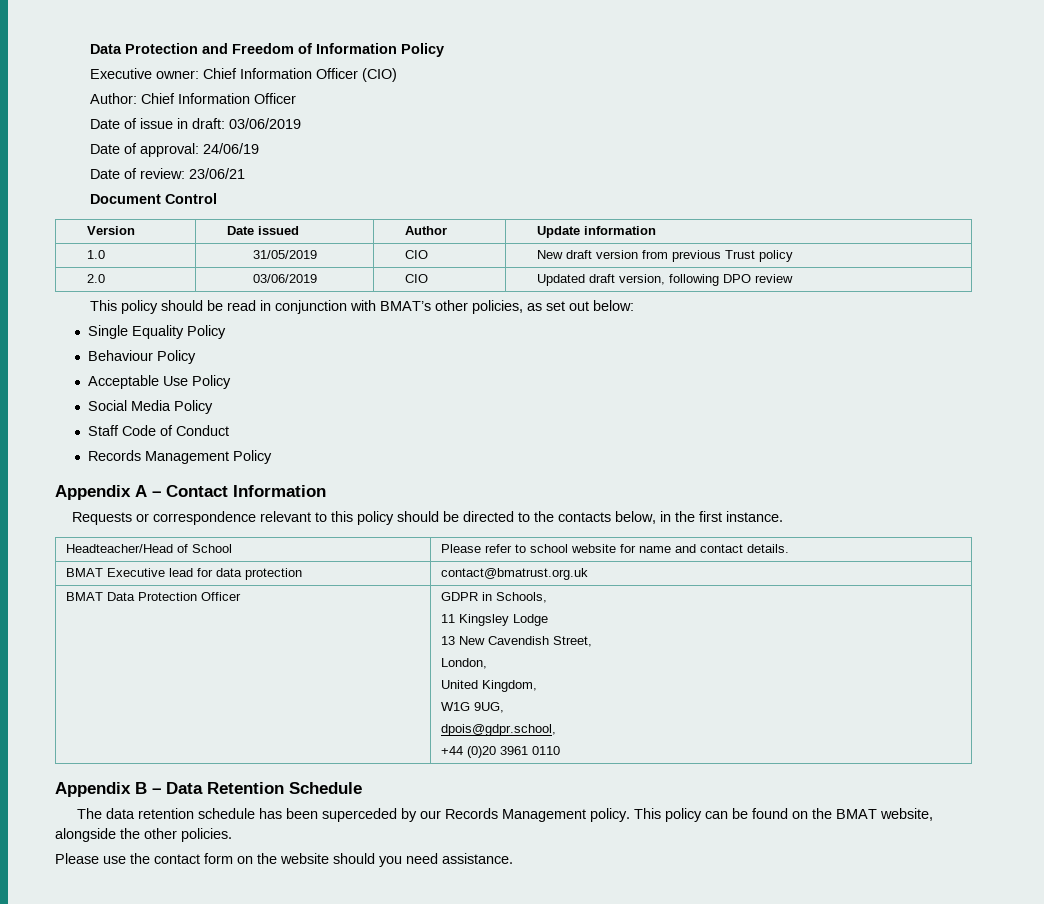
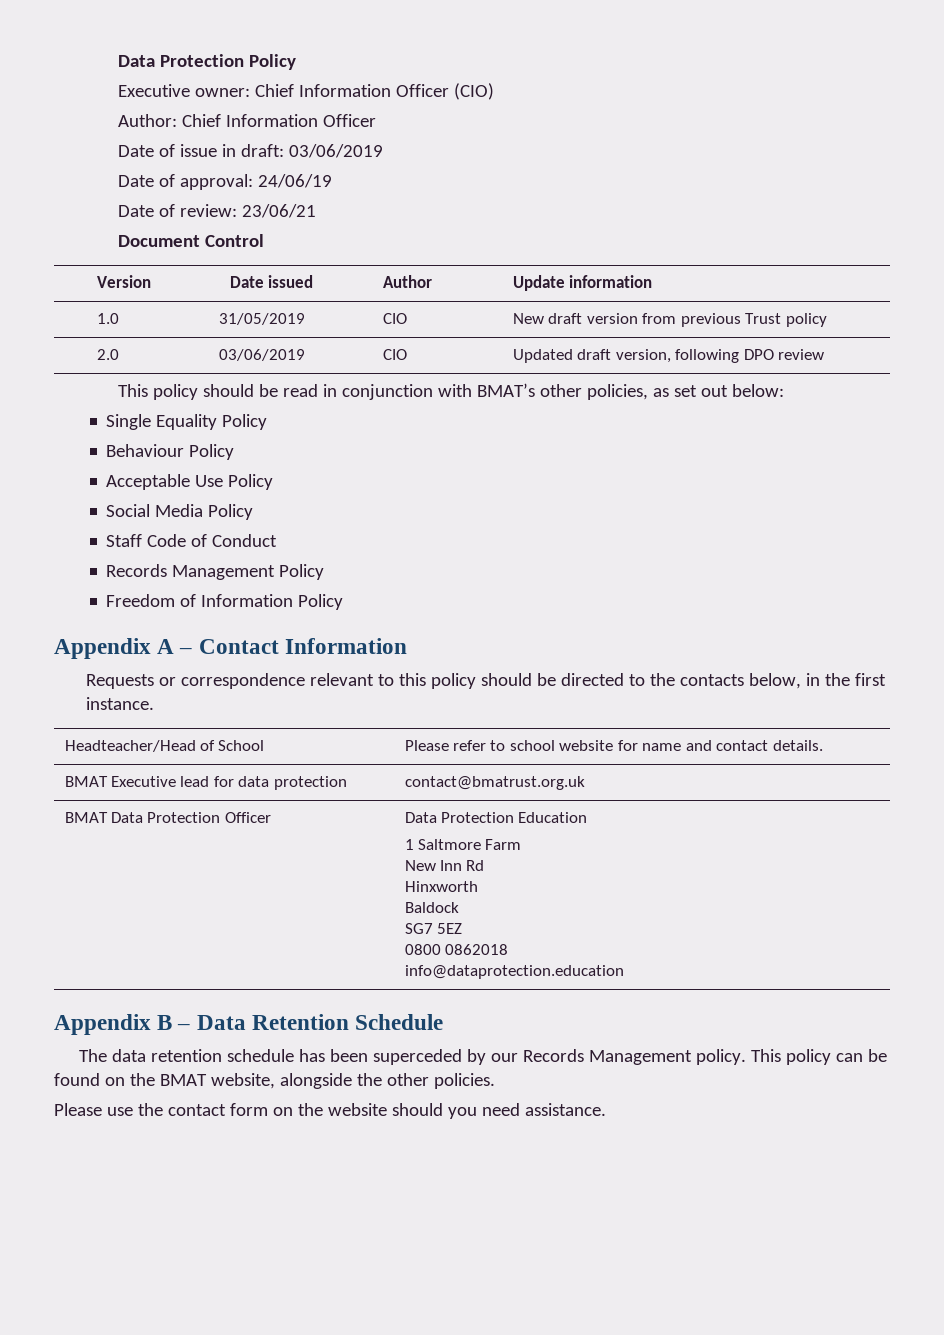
- Data Protection and Freedom of Information Policy
+ Data Protection Policy
+ Freedom of Information Policy
- BMAT Data Protection Officer | GDPR in Schools,
- 11 Kingsley Lodge
- 13 New Cavendish Street,
- London,
- United Kingdom,
- W1G 9UG,
- dpois@gdpr.school,
- +44 (0)20 3961 0110
+ BMAT Data Protection Officer | Data Protection Education
+ 1 Saltmore Farm
+ New Inn Rd
+ Hinxworth
+ Baldock
+ SG7 5EZ
+ 0800 0862018
+ info@dataprotection.education

